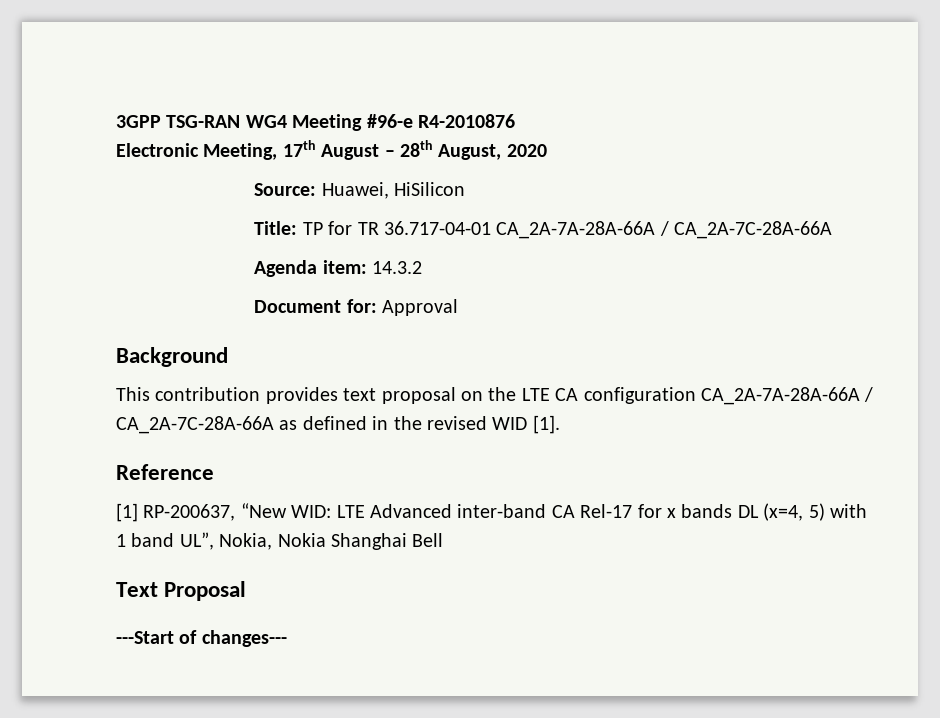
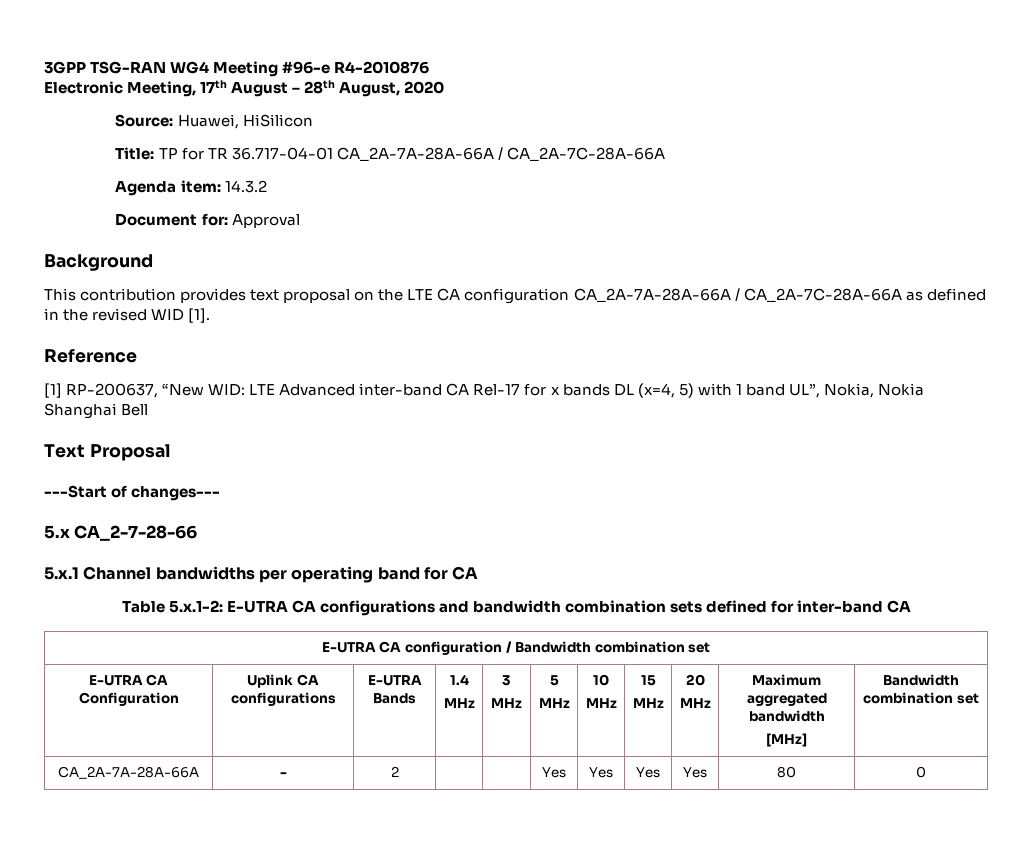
+ 5.x CA_2-7-28-66
+ 5.x.1 Channel bandwidths per operating band for CA
+ Table 5.x.1-2: E-UTRA CA configurations and bandwidth combination sets defined for inter-band CA
+ E-UTRA CA configuration / Bandwidth combination set
+ E-UTRA CA Configuration | Uplink CA configurations | E-UTRA Bands | 1.4
+ MHz | 3
+ MHz | 5
+ MHz | 10
+ MHz | 15
+ MHz | 20
+ MHz | Maximum aggregated bandwidth
+ [MHz] | Bandwidth combination set
+ CA_2A-7A-28A-66A | - | 2 | | | Yes | Yes | Yes | Yes | 80 | 0

